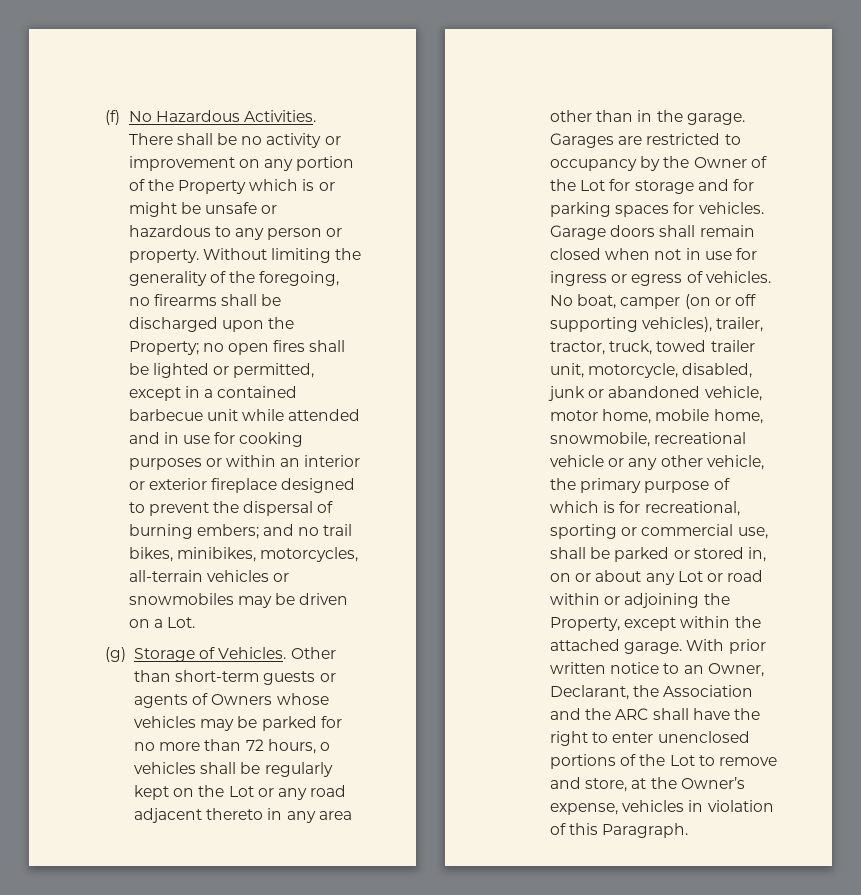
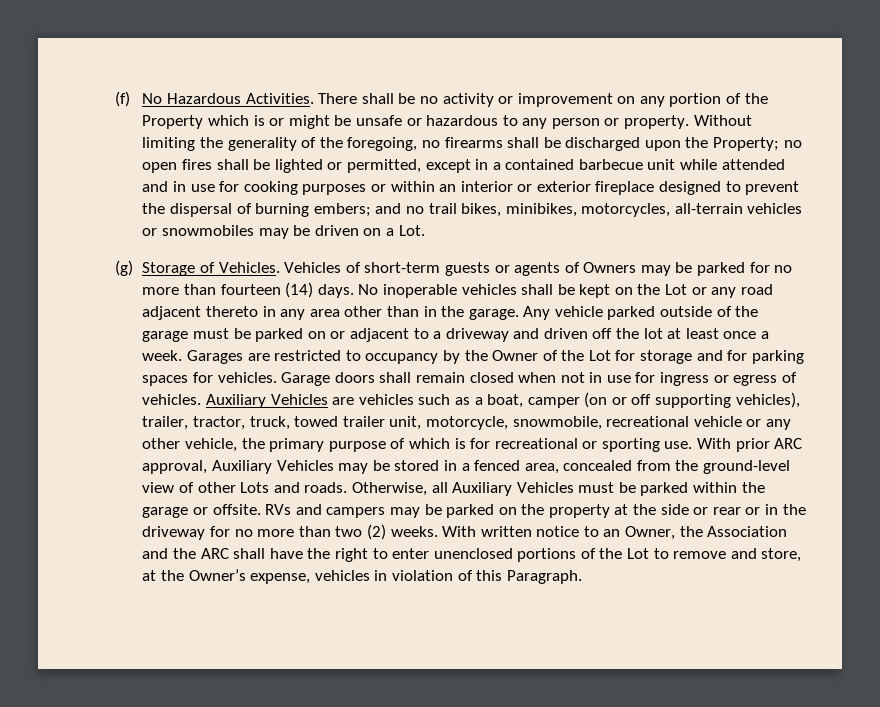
- Other than short-term guests or agents of Owners whose vehicles may be parked for no more than 72 hours, o vehicles shall be regularly kept on the Lot or any road adjacent thereto in any area other than in the garage.
+ Vehicles of short-term guests or agents of Owners may be parked for no more than fourteen (14) days. No inoperable vehicles shall be kept on the Lot or any road adjacent thereto in any area other than in the garage.
+ Any vehicle parked outside of the garage must be parked on or adjacent to a driveway and driven off the lot at least once a week.
- No boat, camper (on or off supporting vehicles), trailer, tractor, truck, towed trailer unit, motorcycle, disabled, junk or abandoned vehicle, motor home, mobile home, snowmobile, recreational vehicle or any other vehicle, the primary purpose of which is for recreational, sporting or commercial use, shall be parked or stored in, on or about any Lot or road within or adjoining the Property, except within the attached garage. With prior written notice to an Owner, Declarant, the Association and the ARC shall have the right to enter unenclosed portions of the Lot to remove and store, at the Owner’s expense, vehicles in violation of this Paragraph.
+ Auxiliary Vehicles are vehicles such as a boat, camper (on or off supporting vehicles), trailer, tractor, truck, towed trailer unit, motorcycle, snowmobile, recreational vehicle or any other vehicle, the primary purpose of which is for recreational or sporting use. With prior ARC approval, Auxiliary Vehicles may be stored in a fenced area, concealed from the ground-level view of other Lots and roads. Otherwise, all Auxiliary Vehicles must be parked within the garage or offsite. RVs and campers may be parked on the property at the side or rear or in the driveway for no more than two (2) weeks. With written notice to an Owner, the Association and the ARC shall have the right to enter unenclosed portions of the Lot to remove and store, at the Owner’s expense, vehicles in violation of this Paragraph.

